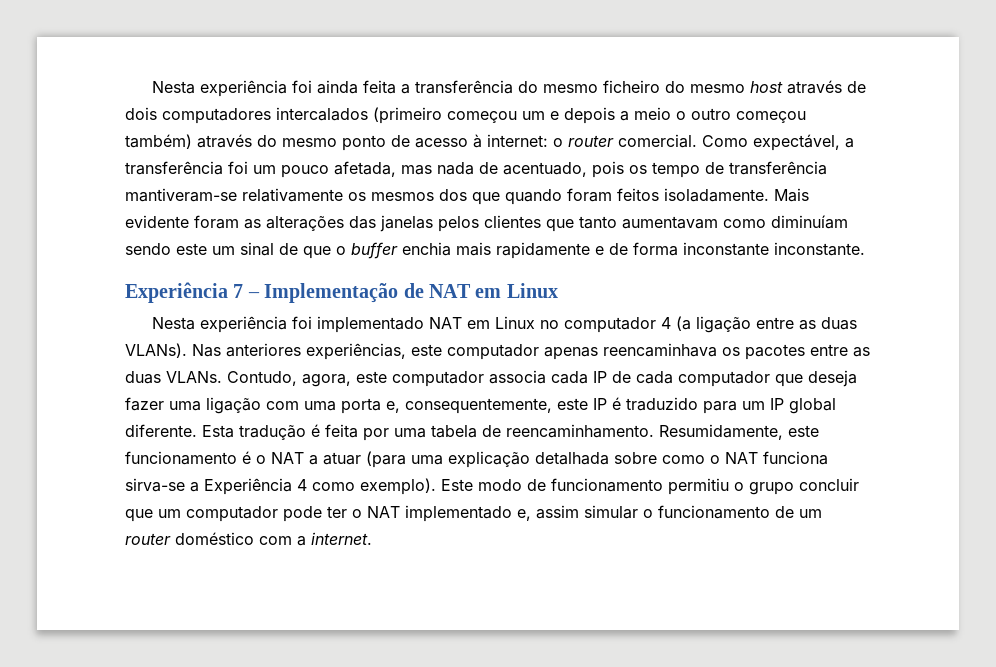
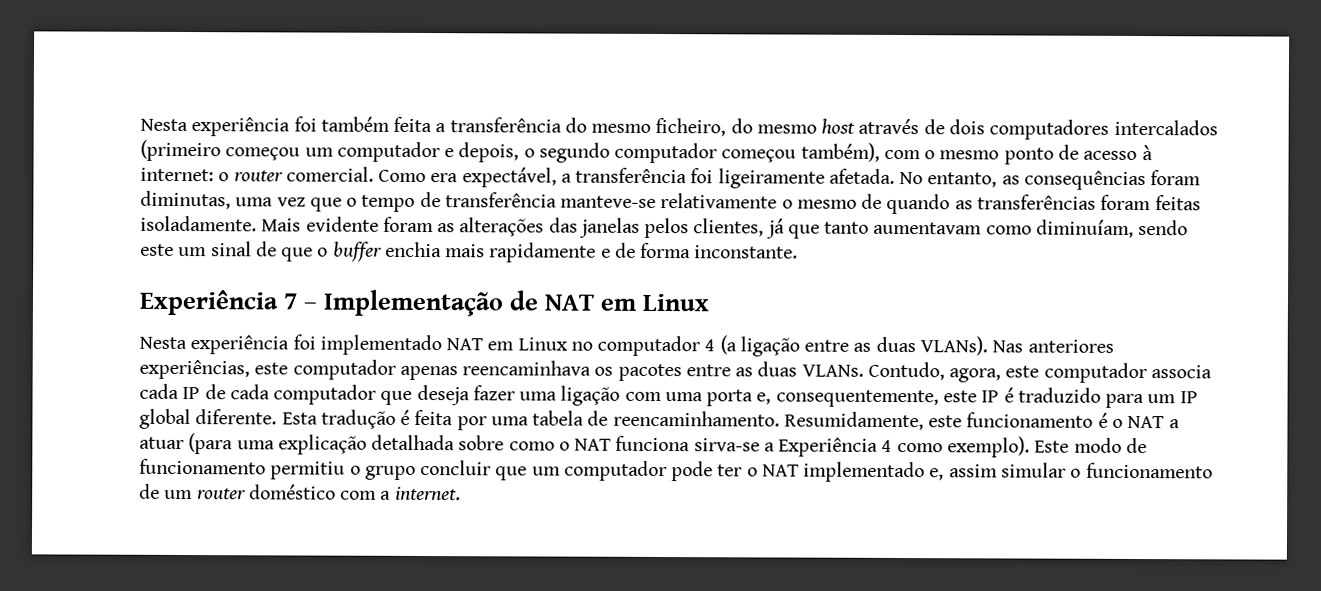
- Nesta experiência foi ainda feita a transferência do mesmo ficheiro do mesmo host através de dois computadores intercalados (primeiro começou um e depois a meio o outro começou também) através do mesmo ponto de acesso à internet: o router comercial.
+ Nesta experiência foi também feita a transferência do mesmo ficheiro, do mesmo host através de dois computadores intercalados (primeiro começou um computador e depois, o segundo computador começou também), com o mesmo ponto de acesso à internet: o router comercial.
- Como expectável, a transferência foi um pouco afetada, mas nada de acentuado, pois os tempo de transferência mantiveram-se relativamente os mesmos dos que quando foram feitos isoladamente.
+ Como era expectável, a transferência foi ligeiramente afetada. No entanto, as consequências foram diminutas, uma vez que o tempo de transferência manteve-se relativamente o mesmo de quando as transferências foram feitas isoladamente.
- Mais evidente foram as alterações das janelas pelos clientes que tanto aumentavam como diminuíam sendo este um sinal de que o buffer enchia mais rapidamente e de forma inconstante inconstante.
+ Mais evidente foram as alterações das janelas pelos clientes, já que tanto aumentavam como diminuíam, sendo este um sinal de que o buffer enchia mais rapidamente e de forma inconstante.

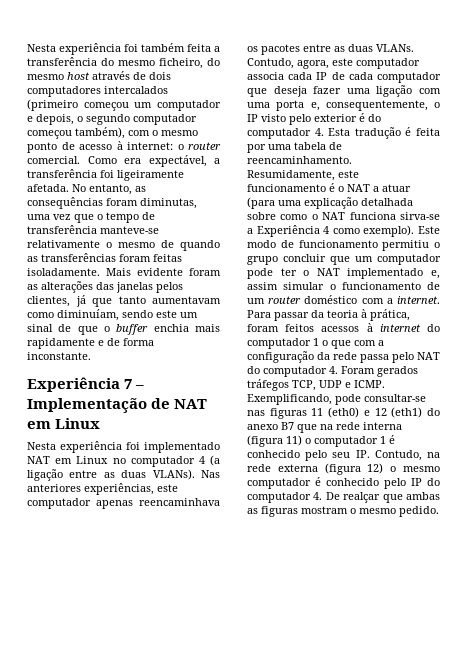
- Contudo, agora, este computador associa cada IP de cada computador que deseja fazer uma ligação com uma porta e, consequentemente, este IP é traduzido para um IP global diferente. Esta tradução é feita por uma tabela de reencaminhamento.
+ Contudo, agora, este computador associa cada IP de cada computador que deseja fazer uma ligação com uma porta e, consequentemente, o IP visto pelo exterior é do computador 4. Esta tradução é feita por uma tabela de reencaminhamento.
+ Para passar da teoria à prática, foram feitos acessos à internet do computador 1 o que com a configuração da rede passa pelo NAT do computador 4. Foram gerados tráfegos TCP, UDP e ICMP. Exemplificando, pode consultar-se nas figuras 11 (eth0) e 12 (eth1) do anexo B7 que na rede interna (figura 11) o computador 1 é conhecido pelo seu IP. Contudo, na rede externa (figura 12) o mesmo computador é conhecido pelo IP do computador 4. De realçar que ambas as figuras mostram o mesmo pedido.

